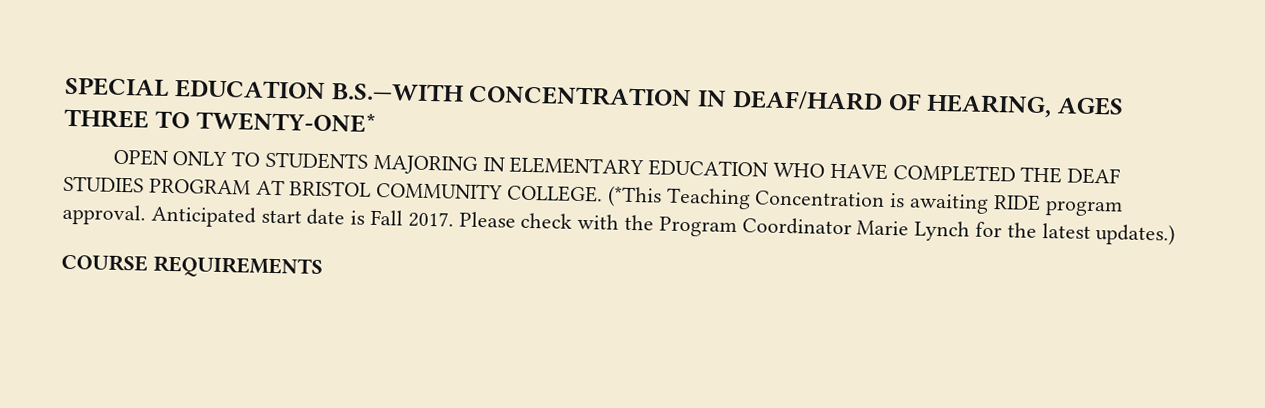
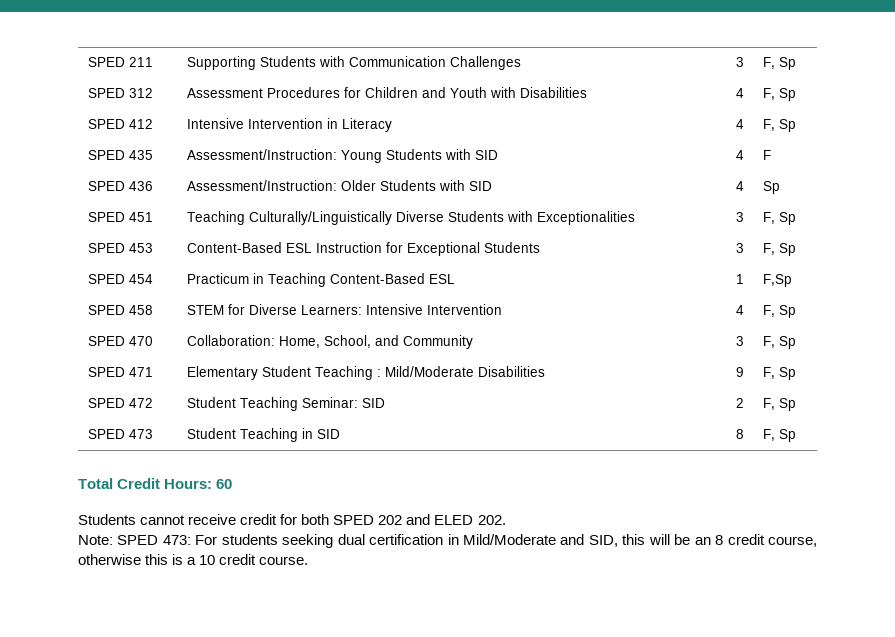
- SPECIAL EDUCATION B.S.—WITH CONCENTRATION IN DEAF/HARD OF HEARING, AGES THREE TO TWENTY-ONE*
- OPEN ONLY TO STUDENTS MAJORING IN ELEMENTARY EDUCATION WHO HAVE COMPLETED THE DEAF STUDIES PROGRAM AT BRISTOL COMMUNITY COLLEGE. (*This Teaching Concentration is awaiting RIDE program approval. Anticipated start date is Fall 2017. Please check with the Program Coordinator Marie Lynch for the latest updates.)
- COURSE REQUIREMENTS
+ SPED 211 | Supporting Students with Communication Challenges | 3 | F, Sp
+ SPED 312 | Assessment Procedures for Children and Youth with Disabilities | 4 | F, Sp
+ SPED 412 | Intensive Intervention in Literacy | 4 | F, Sp
+ SPED 435 | Assessment/Instruction: Young Students with SID | 4 | F
+ SPED 436 | Assessment/Instruction: Older Students with SID | 4 | Sp
+ SPED 451 | Teaching Culturally/Linguistically Diverse Students with Exceptionalities | 3 | F, Sp
+ SPED 453 | Content-Based ESL Instruction for Exceptional Students | 3 | F, Sp
+ SPED 454 | Practicum in Teaching Content-Based ESL | 1 | F,Sp
+ SPED 458 | STEM for Diverse Learners: Intensive Intervention | 4 | F, Sp
+ SPED 470 | Collaboration: Home, School, and Community | 3 | F, Sp
+ SPED 471 | Elementary Student Teaching : Mild/Moderate Disabilities | 9 | F, Sp
+ SPED 472 | Student Teaching Seminar: SID | 2 | F, Sp
+ SPED 473 | Student Teaching in SID | 8 | F, Sp
+ Total Credit Hours: 60
+ Students cannot receive credit for both SPED 202 and ELED 202.
+ Note: SPED 473: For students seeking dual certification in Mild/Moderate and SID, this will be an 8 credit course, otherwise this is a 10 credit course.

